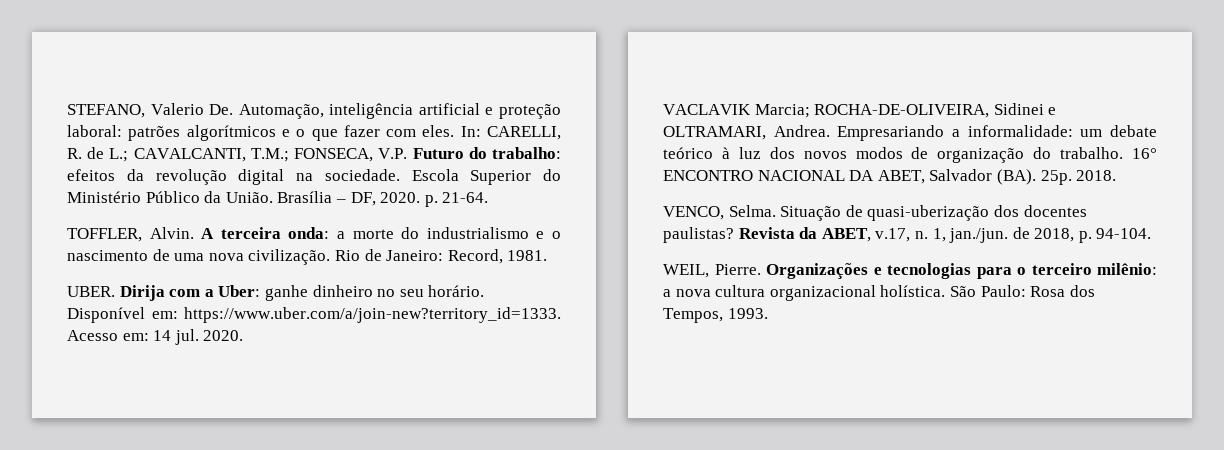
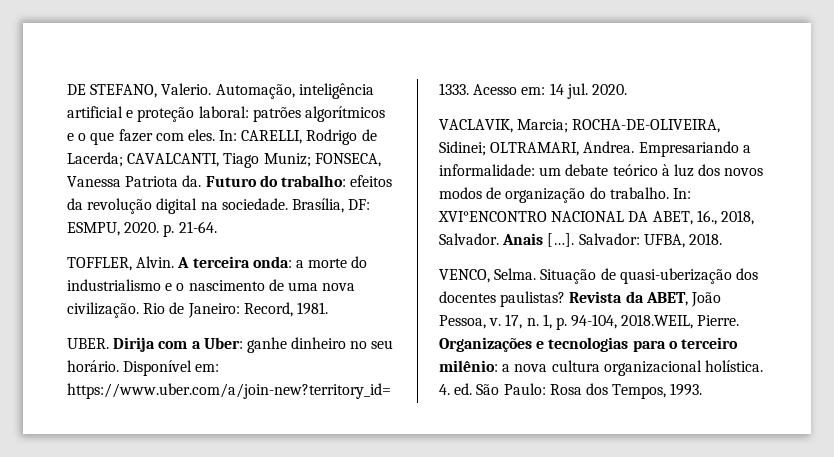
- STEFANO, Valerio De. Automação, inteligência artificial e proteção laboral: patrões algorítmicos e o que fazer com eles.
+ DE STEFANO, Valerio. Automação, inteligência artificial e proteção laboral: patrões algorítmicos e o que fazer com eles.
- In: CARELLI, R. de L.; CAVALCANTI, T.M.; FONSECA, V.P. Futuro do trabalho: efeitos da revolução digital na sociedade.
+ In: CARELLI, Rodrigo de Lacerda; CAVALCANTI, Tiago Muniz; FONSECA, Vanessa Patriota da. Futuro do trabalho: efeitos da revolução digital na sociedade.
- Escola Superior do Ministério Público da União. Brasília – DF, 2020. p. 21-64.
+ Brasília, DF: ESMPU, 2020. p. 21-64.
- VACLAVIK Marcia; ROCHA-DE-OLIVEIRA, Sidinei e OLTRAMARI, Andrea.
+ VACLAVIK, Marcia; ROCHA-DE-OLIVEIRA, Sidinei; OLTRAMARI, Andrea.
- 16° ENCONTRO NACIONAL DA ABET, Salvador (BA). 25p. 2018.
+ In: XVI°ENCONTRO NACIONAL DA ABET, 16., 2018, Salvador. Anais […]. Salvador: UFBA, 2018.
- Revista da ABET, v.17, n. 1, jan./jun. de 2018, p. 94-104.
- WEIL, Pierre.
+ Revista da ABET, João Pessoa, v. 17, n. 1, p. 94-104, 2018.WEIL, Pierre.
- São Paulo: Rosa dos Tempos, 1993.
+ 4. ed. São Paulo: Rosa dos Tempos, 1993.

